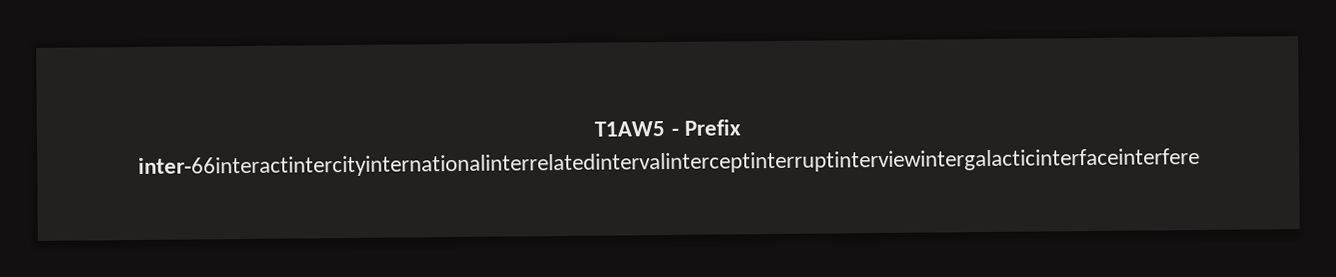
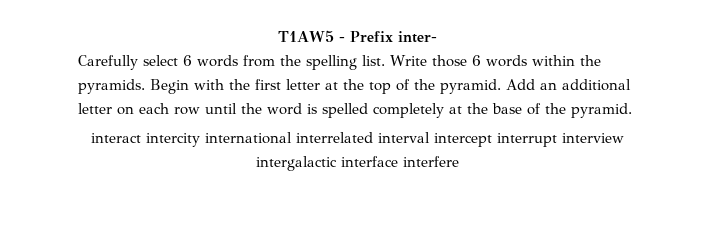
- T1AW5 - Prefix inter-66interactintercityinternationalinterrelatedintervalinterceptinterruptinterviewintergalacticinterfaceinterfere
+ T1AW5 - Prefix inter-
+ Carefully select 6 words from the spelling list. Write those 6 words within the pyramids. Begin with the first letter at the top of the pyramid. Add an additional letter on each row until the word is spelled completely at the base of the pyramid.
+ interact intercity international interrelated interval intercept interrupt interview intergalactic interface interfere

